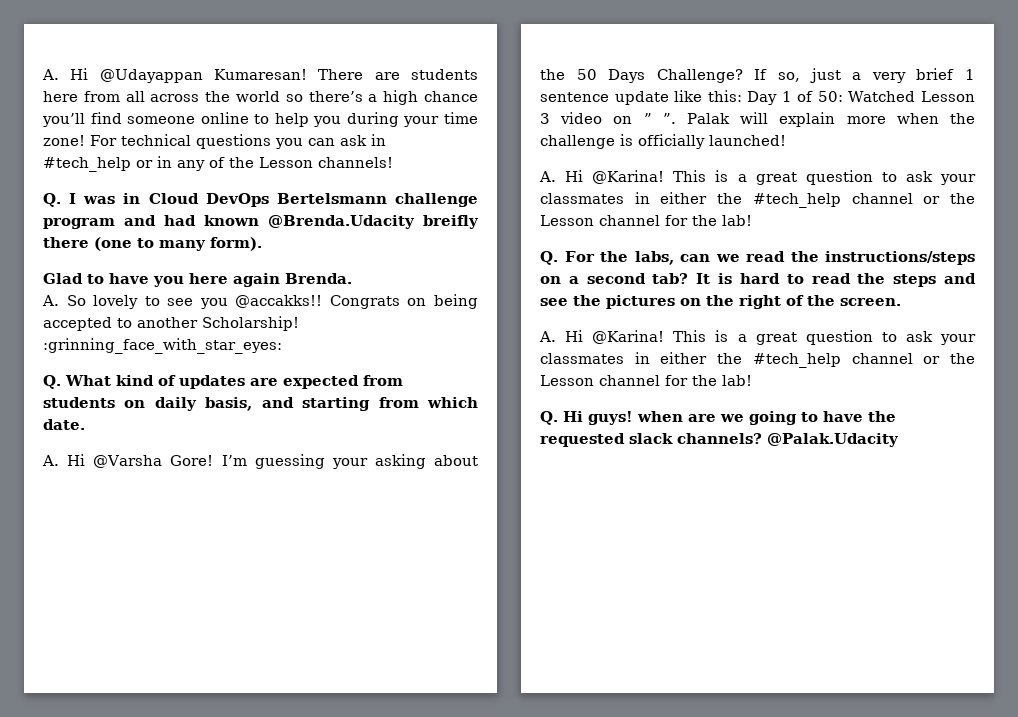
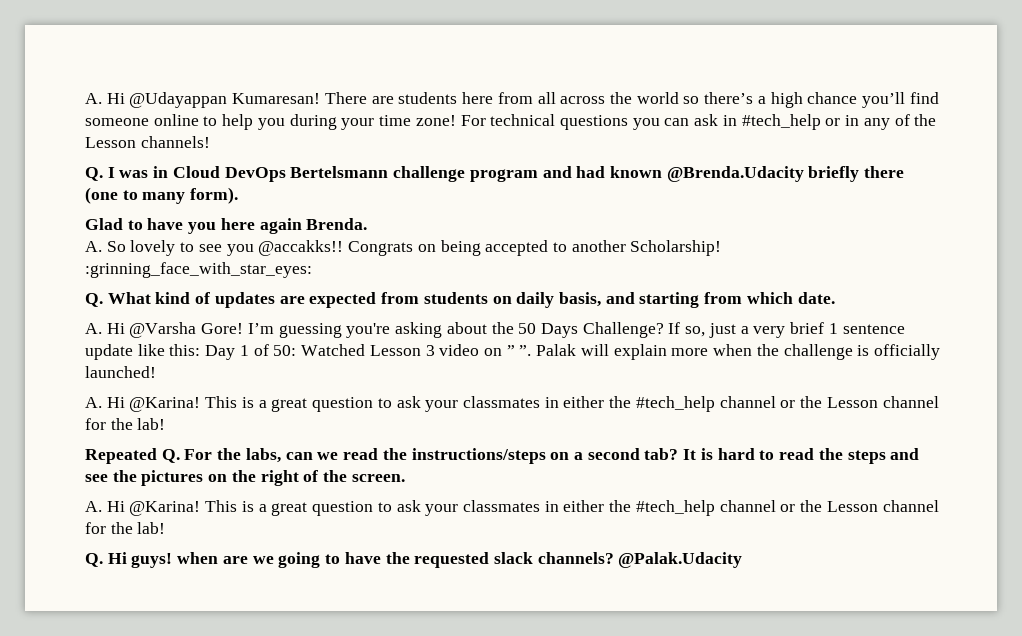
- Q. I was in Cloud DevOps Bertelsmann challenge program and had known @Brenda.Udacity breifly there (one to many form).
+ Q. I was in Cloud DevOps Bertelsmann challenge program and had known @Brenda.Udacity briefly there (one to many form).
- I’m guessing your asking about the 50 Days Challenge?
+ I’m guessing you're asking about the 50 Days Challenge?
- Q. For the labs, can we read the instructions/steps on a second tab?
+ Repeated Q. For the labs, can we read the instructions/steps on a second tab?

